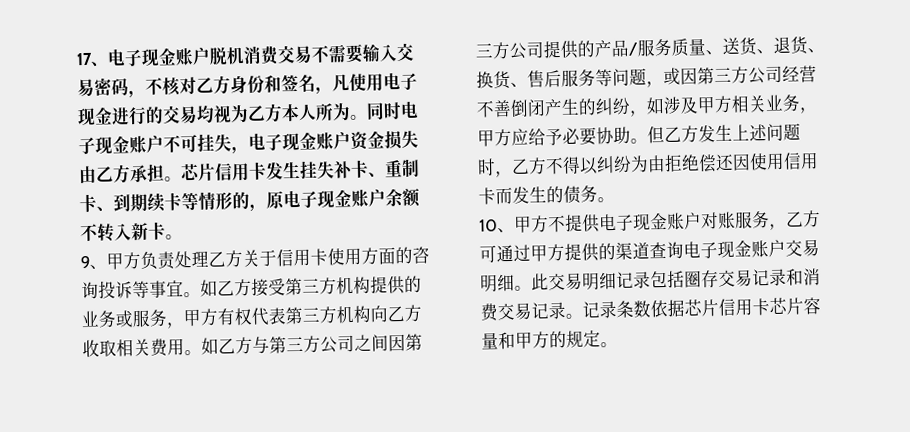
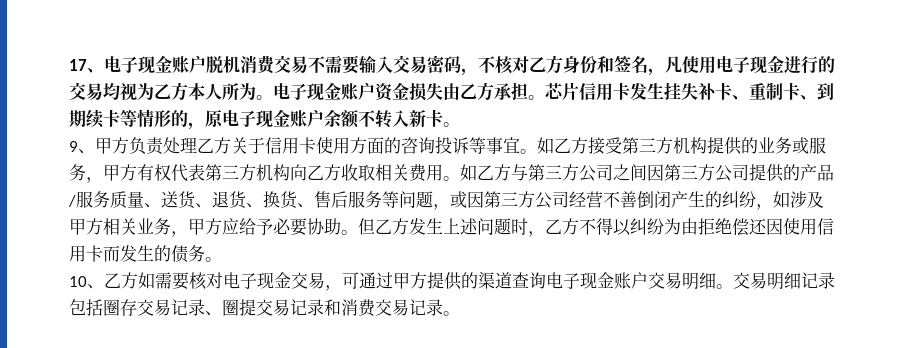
- 同时电子现金账户不可挂失，电子现金账户资金损失由乙方承担。
+ 电子现金账户资金损失由乙方承担。
- 10、甲方不提供电子现金账户对账服务，乙方可通过甲方提供的渠道查询电子现金账户交易明细。
+ 10、乙方如需要核对电子现金交易，可通过甲方提供的渠道查询电子现金账户交易明细。
- 此交易明细记录包括圈存交易记录和消费交易记录。记录条数依据芯片信用卡芯片容量和甲方的规定。
+ 交易明细记录包括圈存交易记录、圈提交易记录和消费交易记录。

